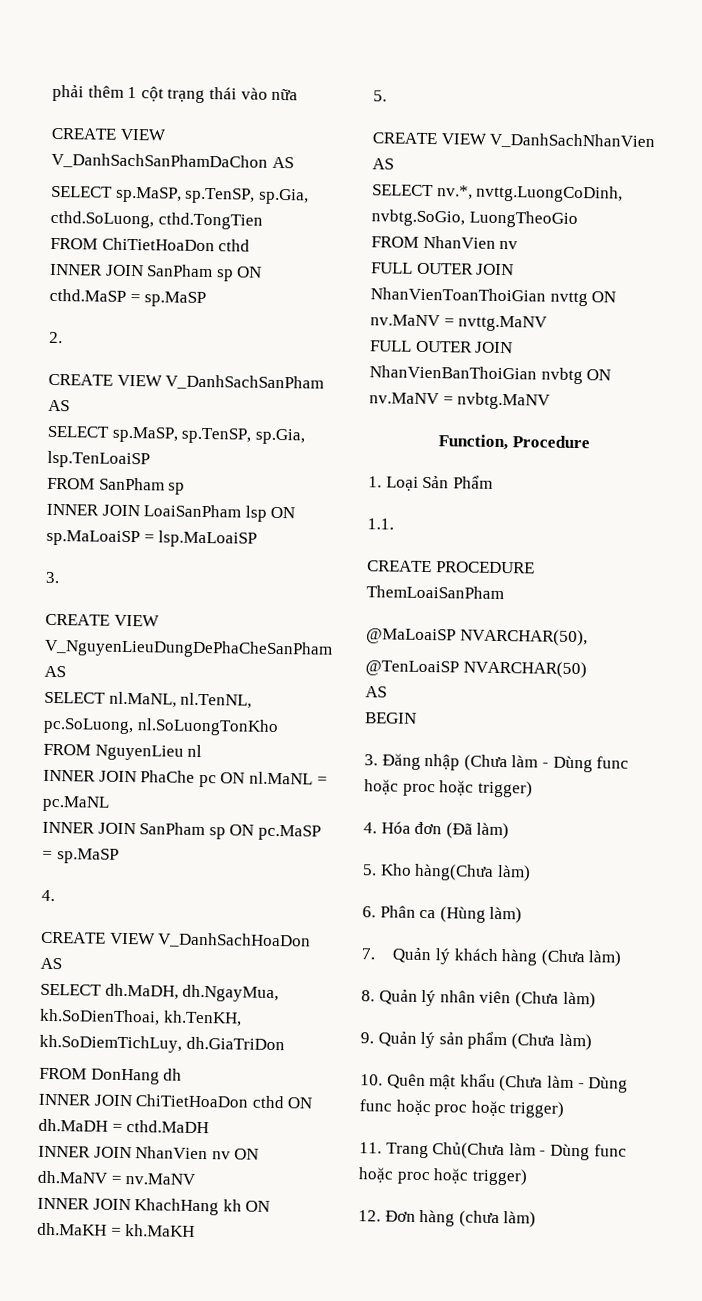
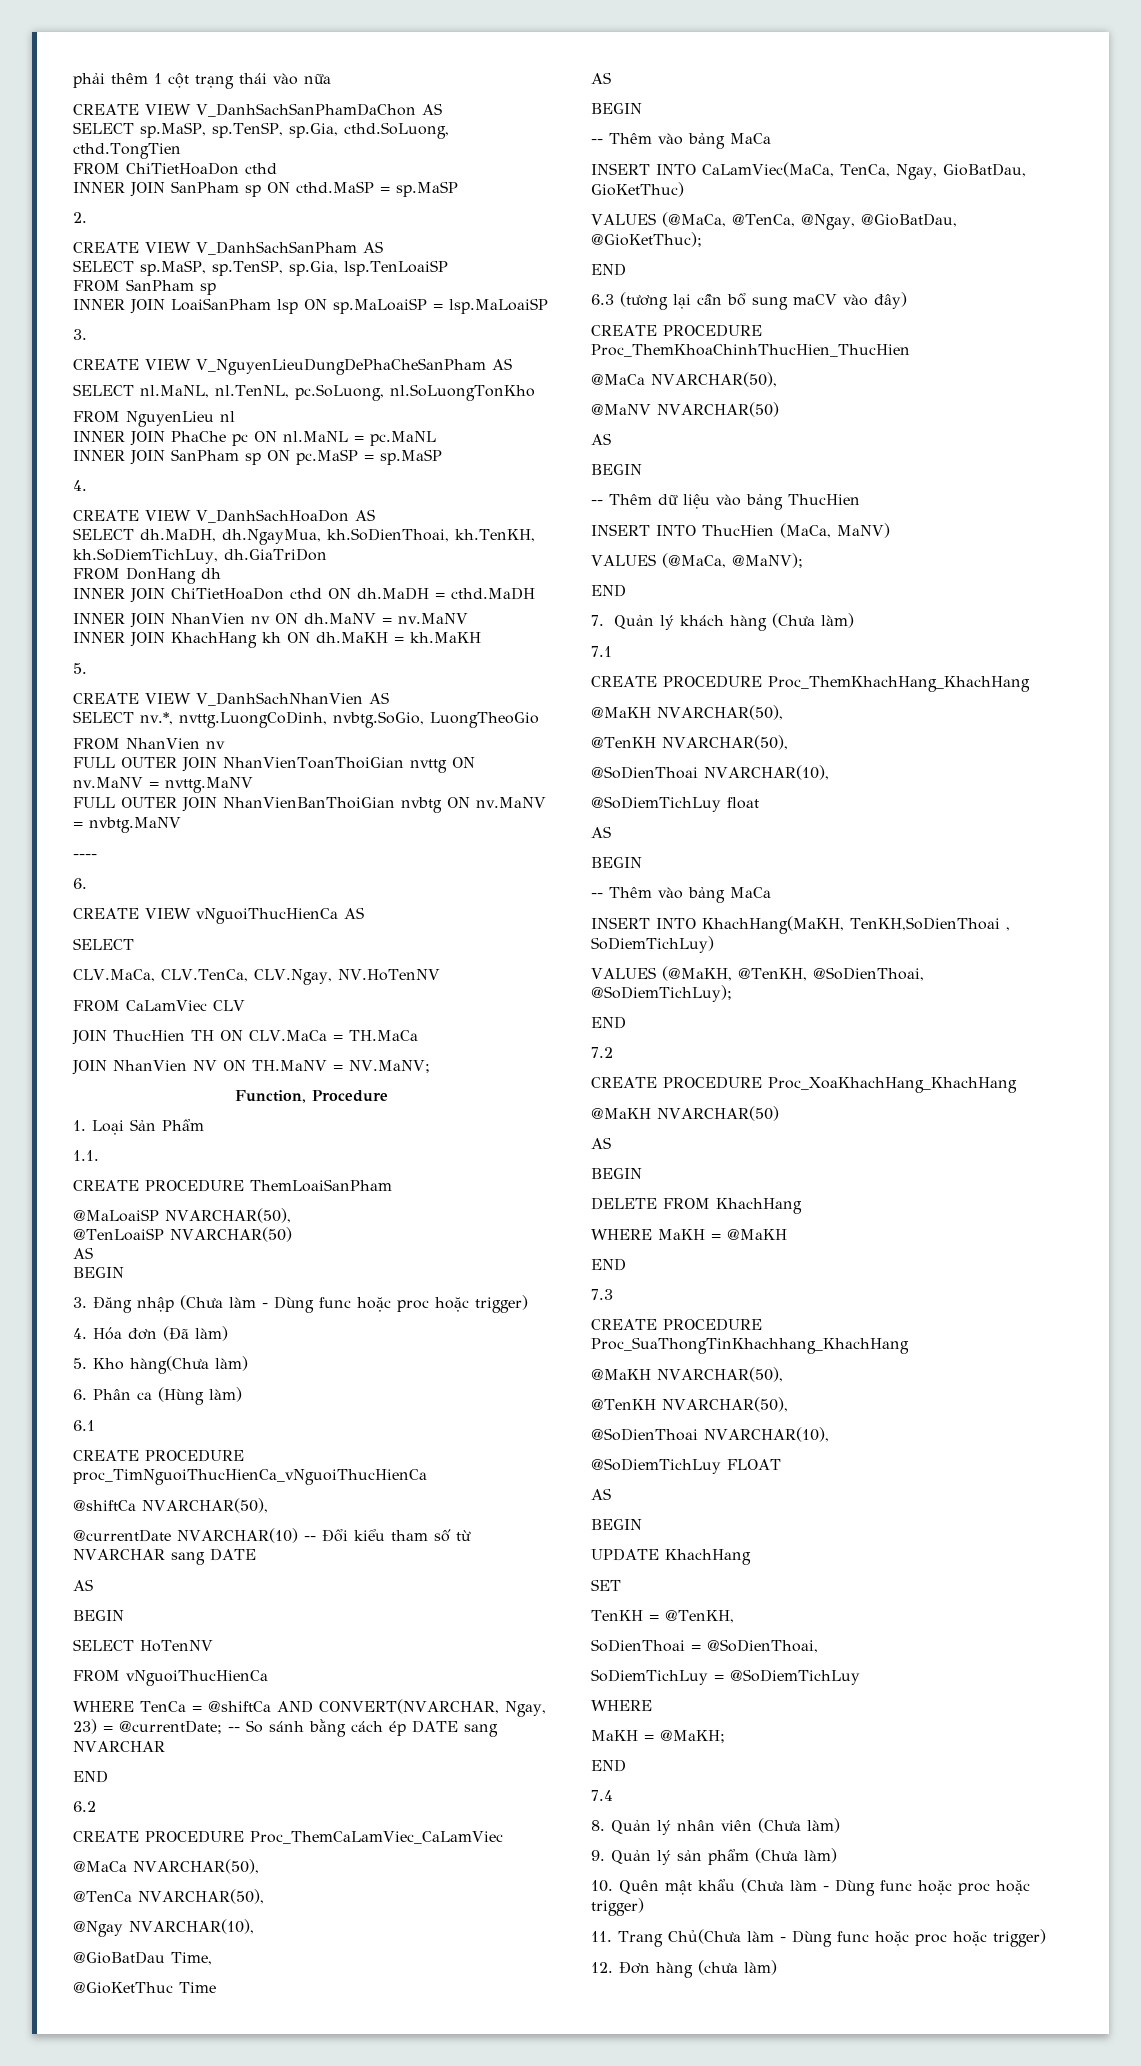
+ ----
+ 6.
+ CREATE VIEW vNguoiThucHienCa AS
+ SELECT
+ CLV.MaCa, CLV.TenCa, CLV.Ngay, NV.HoTenNV
+ FROM CaLamViec CLV
+ JOIN ThucHien TH ON CLV.MaCa = TH.MaCa
+ JOIN NhanVien NV ON TH.MaNV = NV.MaNV;
+ 6.1
+ CREATE PROCEDURE proc_TimNguoiThucHienCa_vNguoiThucHienCa
+ @shiftCa NVARCHAR(50),
+ @currentDate NVARCHAR(10) -- Đổi kiểu tham số từ NVARCHAR sang DATE
+ AS
+ BEGIN
+ SELECT HoTenNV
+ FROM vNguoiThucHienCa
+ WHERE TenCa = @shiftCa AND CONVERT(NVARCHAR, Ngay, 23) = @currentDate; -- So sánh bằng cách ép DATE sang NVARCHAR
+ END
+ 6.2
+ CREATE PROCEDURE Proc_ThemCaLamViec_CaLamViec
+ @MaCa NVARCHAR(50),
+ @TenCa NVARCHAR(50),
+ @Ngay NVARCHAR(10),
+ @GioBatDau Time,
+ @GioKetThuc Time
+ AS
+ BEGIN
+ -- Thêm vào bảng MaCa
+ INSERT INTO CaLamViec(MaCa, TenCa, Ngay, GioBatDau, GioKetThuc)
+ VALUES (@MaCa, @TenCa, @Ngay, @GioBatDau, @GioKetThuc);
+ END
+ 6.3 (tương lại cần bổ sung maCV vào đây)
+ CREATE PROCEDURE Proc_ThemKhoaChinhThucHien_ThucHien
+ @MaCa NVARCHAR(50),
+ @MaNV NVARCHAR(50)
+ AS
+ BEGIN
+ -- Thêm dữ liệu vào bảng ThucHien
+ INSERT INTO ThucHien (MaCa, MaNV)
+ VALUES (@MaCa, @MaNV);
+ END
+ 7.1
+ CREATE PROCEDURE Proc_ThemKhachHang_KhachHang
+ @MaKH NVARCHAR(50),
+ @TenKH NVARCHAR(50),
+ @SoDienThoai NVARCHAR(10),
+ @SoDiemTichLuy float
+ AS
+ BEGIN
+ -- Thêm vào bảng MaCa
+ INSERT INTO KhachHang(MaKH, TenKH,SoDienThoai , SoDiemTichLuy)
+ VALUES (@MaKH, @TenKH, @SoDienThoai, @SoDiemTichLuy);
+ END
+ 7.2
+ CREATE PROCEDURE Proc_XoaKhachHang_KhachHang
+ @MaKH NVARCHAR(50)
+ AS
+ BEGIN
+ DELETE FROM KhachHang
+ WHERE MaKH = @MaKH
+ END
+ 7.3
+ CREATE PROCEDURE Proc_SuaThongTinKhachhang_KhachHang
+ @MaKH NVARCHAR(50),
+ @TenKH NVARCHAR(50),
+ @SoDienThoai NVARCHAR(10),
+ @SoDiemTichLuy FLOAT
+ AS
+ BEGIN
+ UPDATE KhachHang
+ SET
+ TenKH = @TenKH,
+ SoDienThoai = @SoDienThoai,
+ SoDiemTichLuy = @SoDiemTichLuy
+ WHERE
+ MaKH = @MaKH;
+ END
+ 7.4

